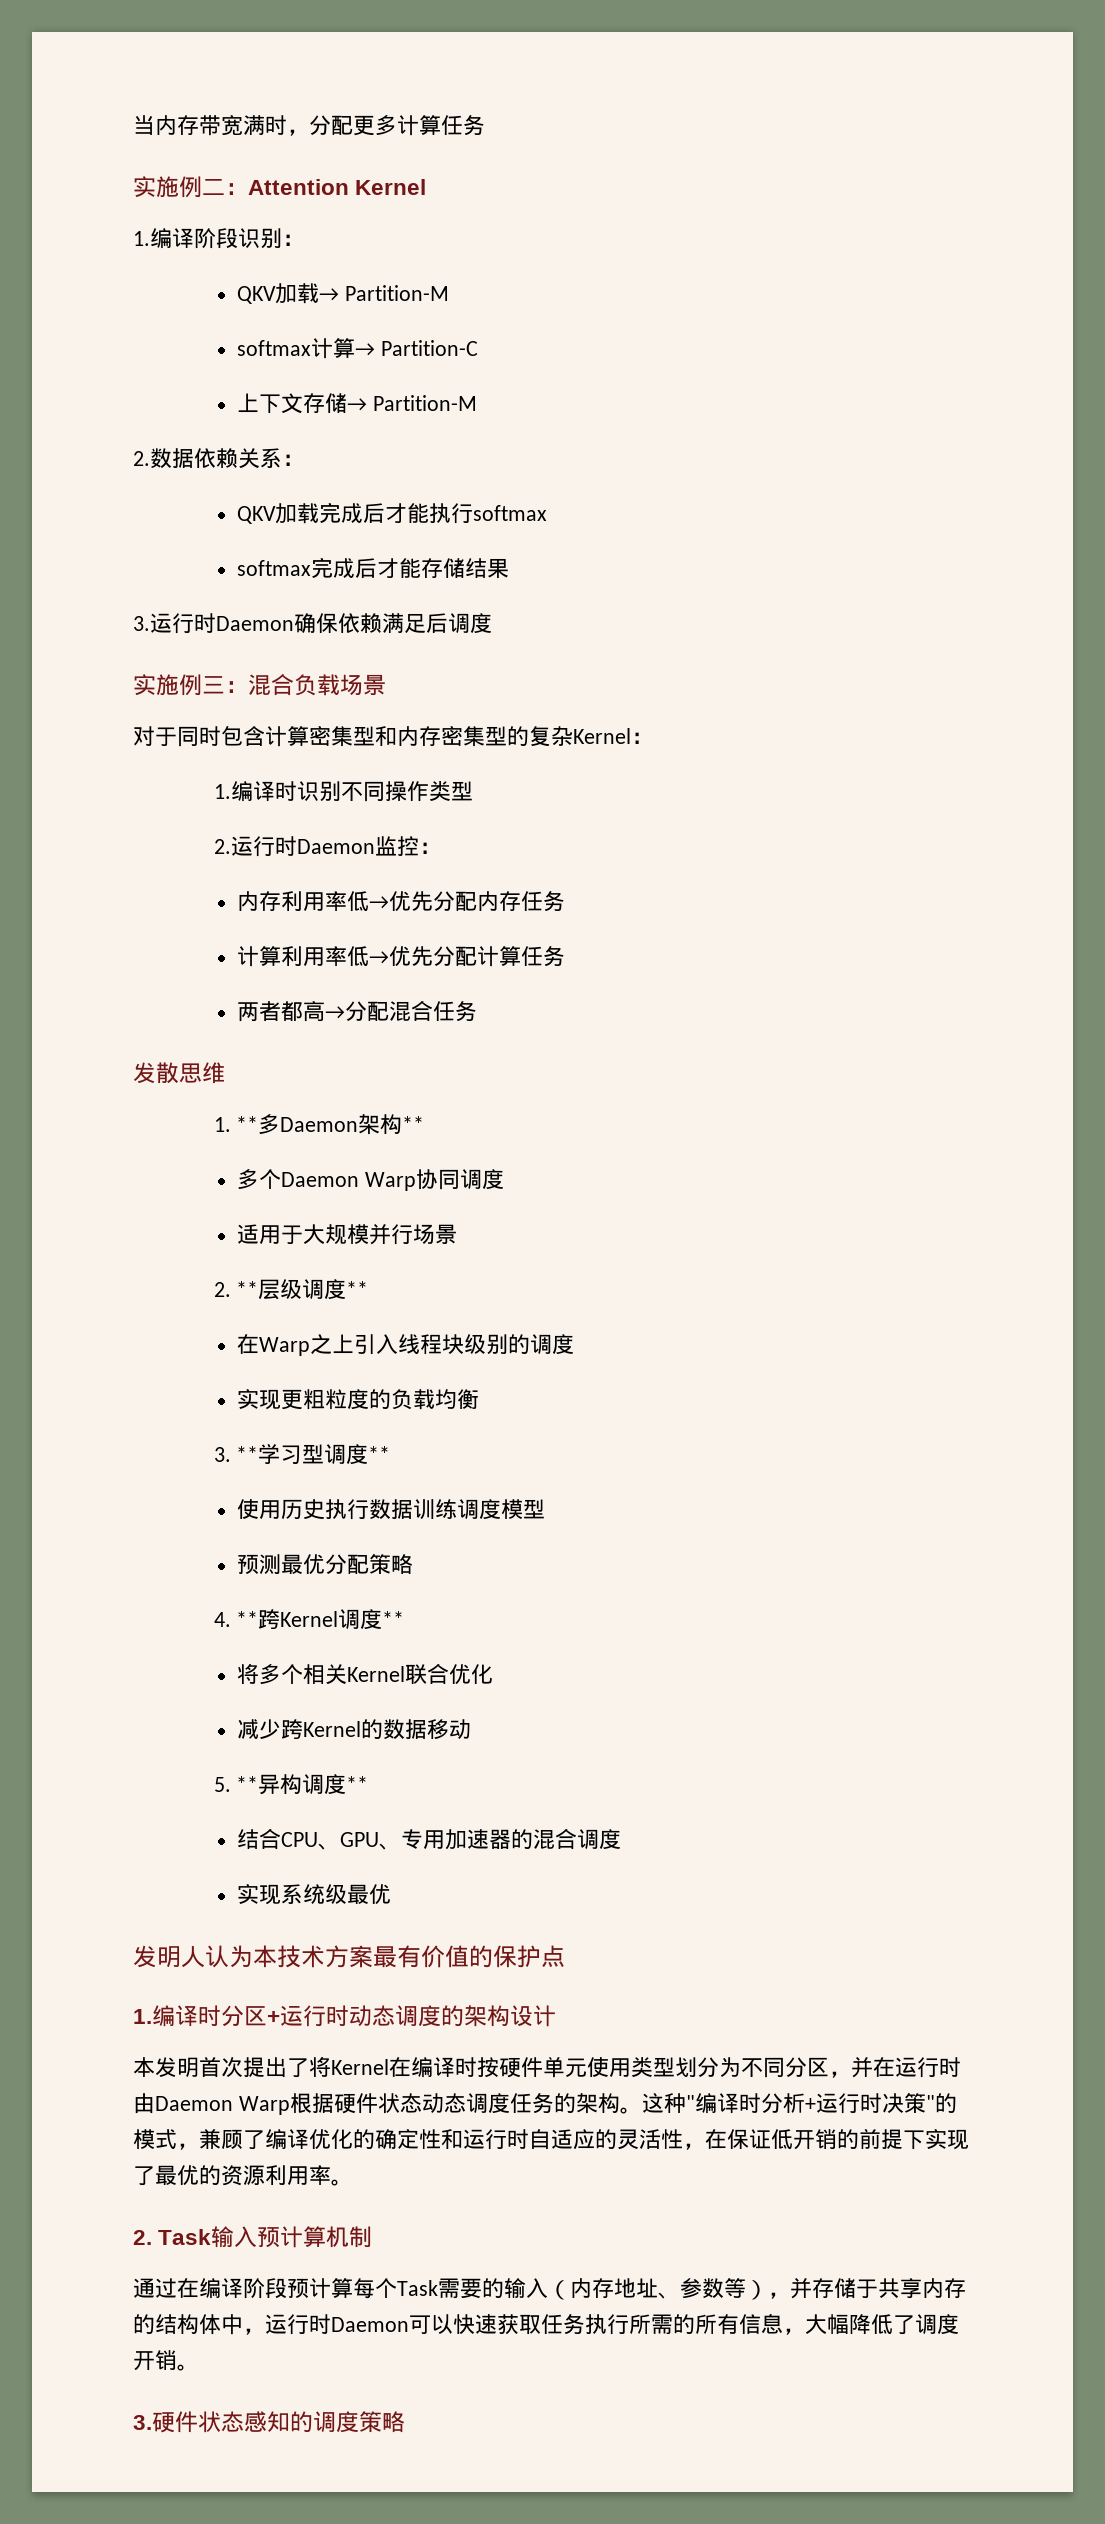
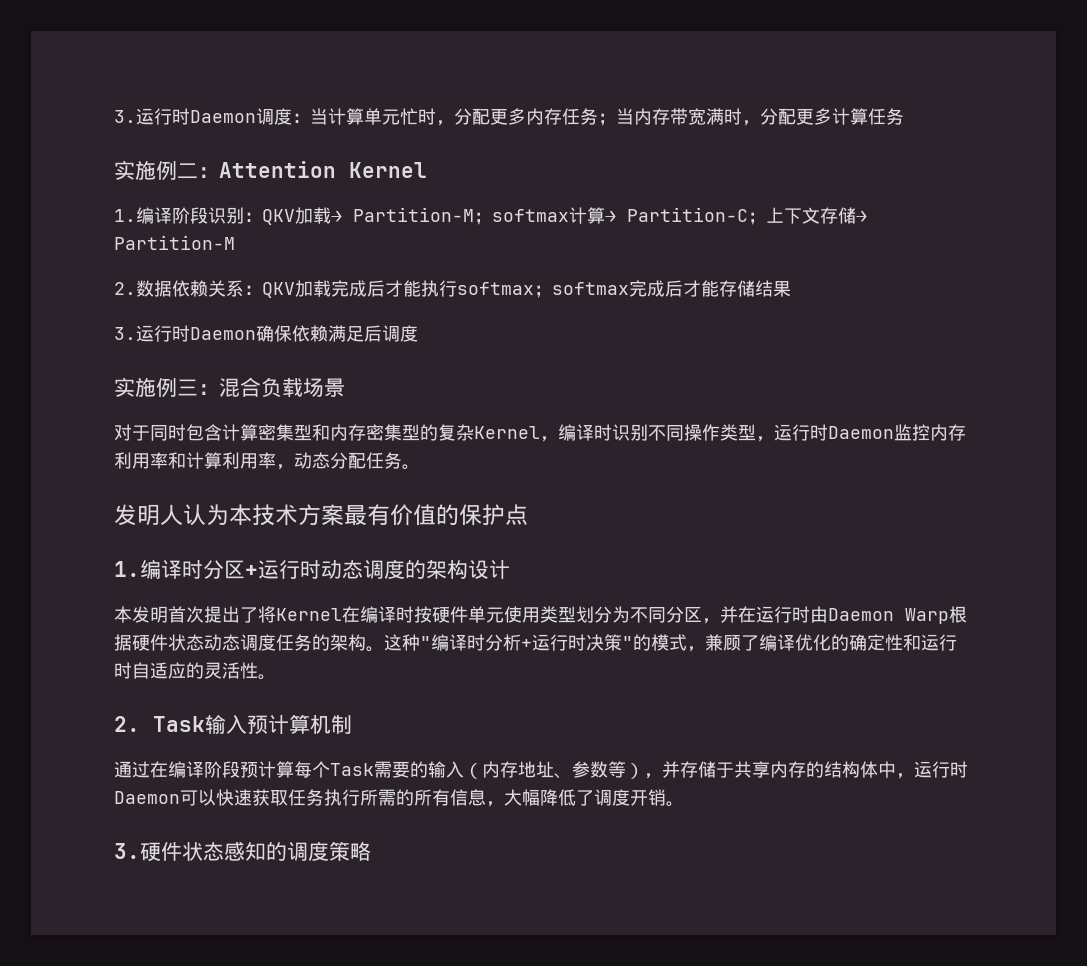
- 当内存带宽满时，分配更多计算任务
+ 3.运行时Daemon调度：当计算单元忙时，分配更多内存任务；当内存带宽满时，分配更多计算任务
- 1.编译阶段识别：
- QKV加载→ Partition-M
- softmax计算→ Partition-C
- 上下文存储→ Partition-M
+ 1.编译阶段识别：QKV加载→ Partition-M；softmax计算→ Partition-C；上下文存储→ Partition-M
- 2.数据依赖关系：
- QKV加载完成后才能执行softmax
- softmax完成后才能存储结果
+ 2.数据依赖关系：QKV加载完成后才能执行softmax；softmax完成后才能存储结果
- 对于同时包含计算密集型和内存密集型的复杂Kernel：
- 1.编译时识别不同操作类型
- 2.运行时Daemon监控：
- 内存利用率低→优先分配内存任务
- 计算利用率低→优先分配计算任务
- 两者都高→分配混合任务
- 发散思维
- 1. **多Daemon架构**
- 多个Daemon Warp协同调度
- 适用于大规模并行场景
- 2. **层级调度**
- 在Warp之上引入线程块级别的调度
- 实现更粗粒度的负载均衡
- 3. **学习型调度**
- 使用历史执行数据训练调度模型
- 预测最优分配策略
- 4. **跨Kernel调度**
- 将多个相关Kernel联合优化
- 减少跨Kernel的数据移动
- 5. **异构调度**
- 结合CPU、GPU、专用加速器的混合调度
- 实现系统级最优
+ 对于同时包含计算密集型和内存密集型的复杂Kernel，编译时识别不同操作类型，运行时Daemon监控内存利用率和计算利用率，动态分配任务。
- 这种"编译时分析+运行时决策"的模式，兼顾了编译优化的确定性和运行时自适应的灵活性，在保证低开销的前提下实现了最优的资源利用率。
+ 这种"编译时分析+运行时决策"的模式，兼顾了编译优化的确定性和运行时自适应的灵活性。

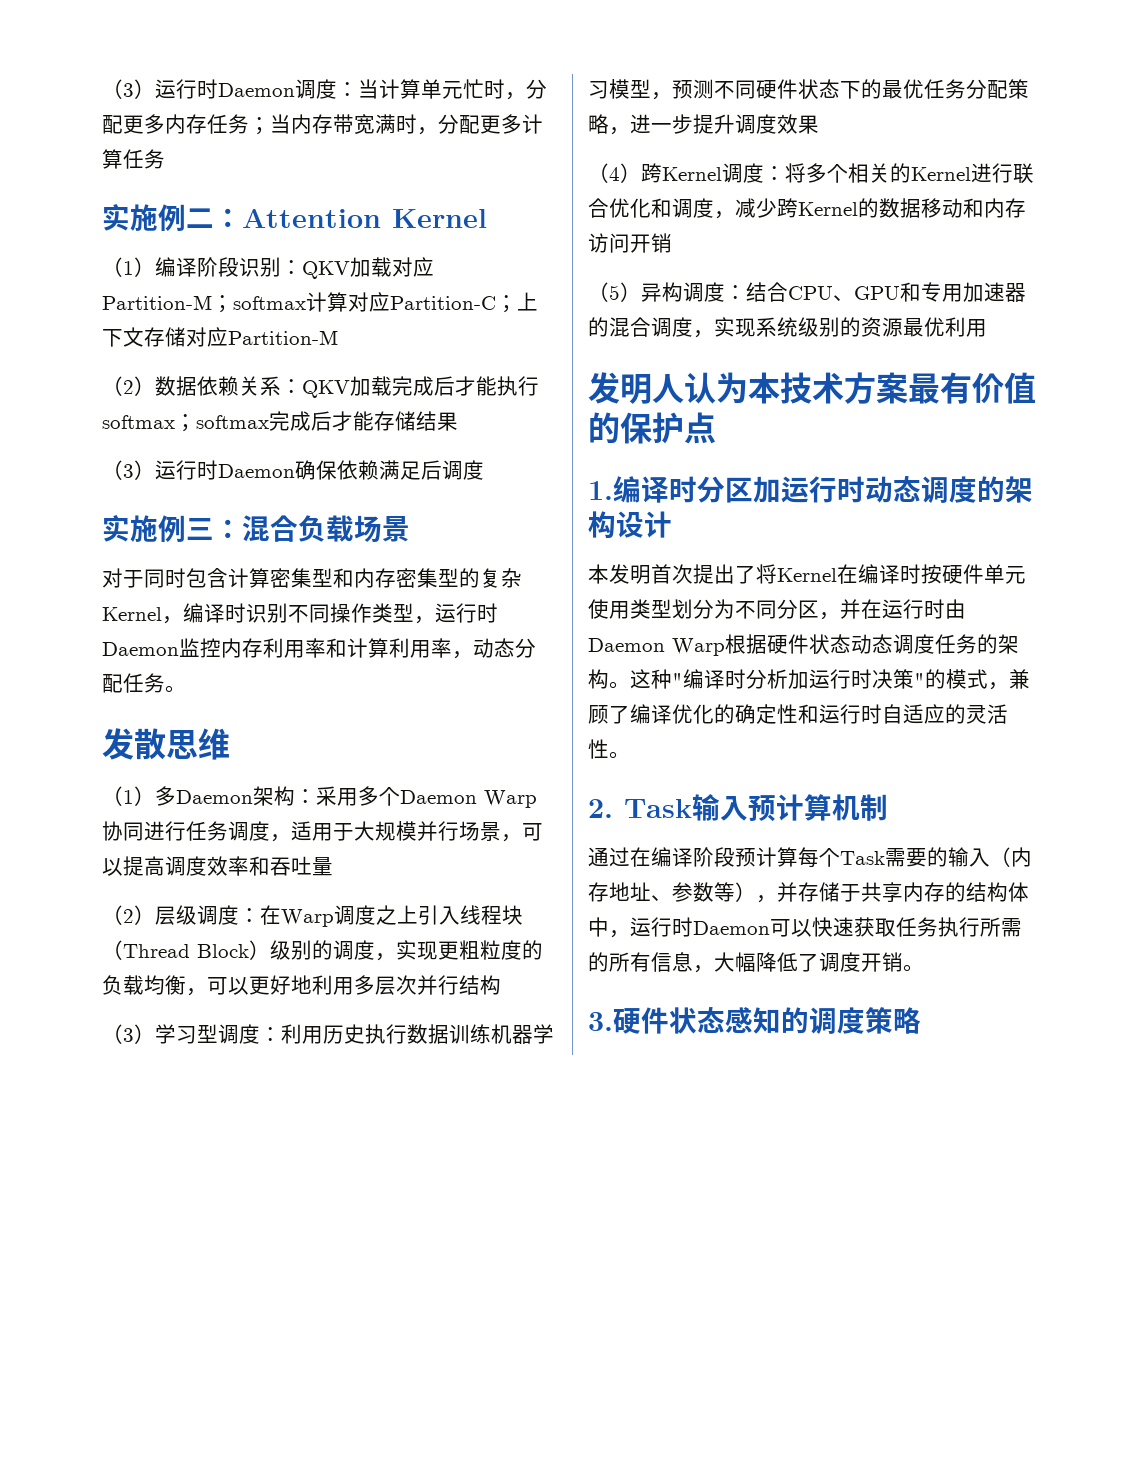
- 3.运行时Daemon调度：当计算单元忙时，分配更多内存任务；当内存带宽满时，分配更多计算任务
+ （3）运行时Daemon调度：当计算单元忙时，分配更多内存任务；当内存带宽满时，分配更多计算任务
- 1.编译阶段识别：QKV加载→ Partition-M；softmax计算→ Partition-C；上下文存储→ Partition-M
+ （1）编译阶段识别：QKV加载对应Partition-M；softmax计算对应Partition-C；上下文存储对应Partition-M
- 2.数据依赖关系：QKV加载完成后才能执行softmax；softmax完成后才能存储结果
+ （2）数据依赖关系：QKV加载完成后才能执行softmax；softmax完成后才能存储结果
- 3.运行时Daemon确保依赖满足后调度
+ （3）运行时Daemon确保依赖满足后调度
+ 发散思维
+ （1）多Daemon架构：采用多个Daemon Warp协同进行任务调度，适用于大规模并行场景，可以提高调度效率和吞吐量
+ （2）层级调度：在Warp调度之上引入线程块（Thread Block）级别的调度，实现更粗粒度的负载均衡，可以更好地利用多层次并行结构
+ （3）学习型调度：利用历史执行数据训练机器学习模型，预测不同硬件状态下的最优任务分配策略，进一步提升调度效果
+ （4）跨Kernel调度：将多个相关的Kernel进行联合优化和调度，减少跨Kernel的数据移动和内存访问开销
+ （5）异构调度：结合CPU、GPU和专用加速器的混合调度，实现系统级别的资源最优利用
- 1.编译时分区+运行时动态调度的架构设计
+ 1.编译时分区加运行时动态调度的架构设计
- 这种"编译时分析+运行时决策"的模式，兼顾了编译优化的确定性和运行时自适应的灵活性。
+ 这种"编译时分析加运行时决策"的模式，兼顾了编译优化的确定性和运行时自适应的灵活性。

